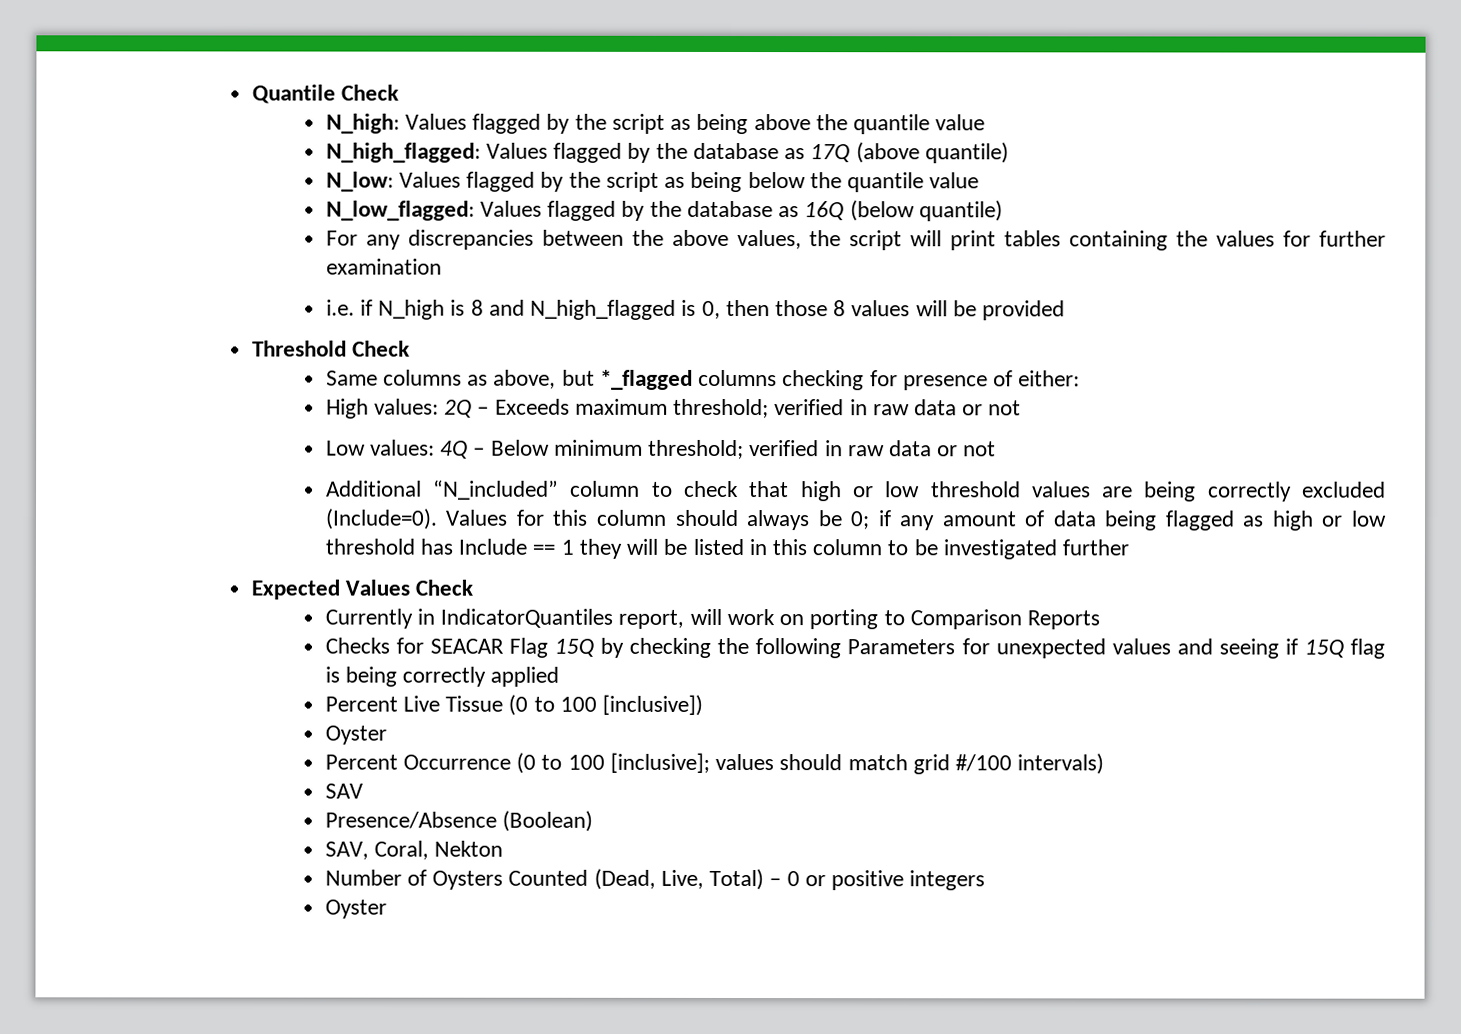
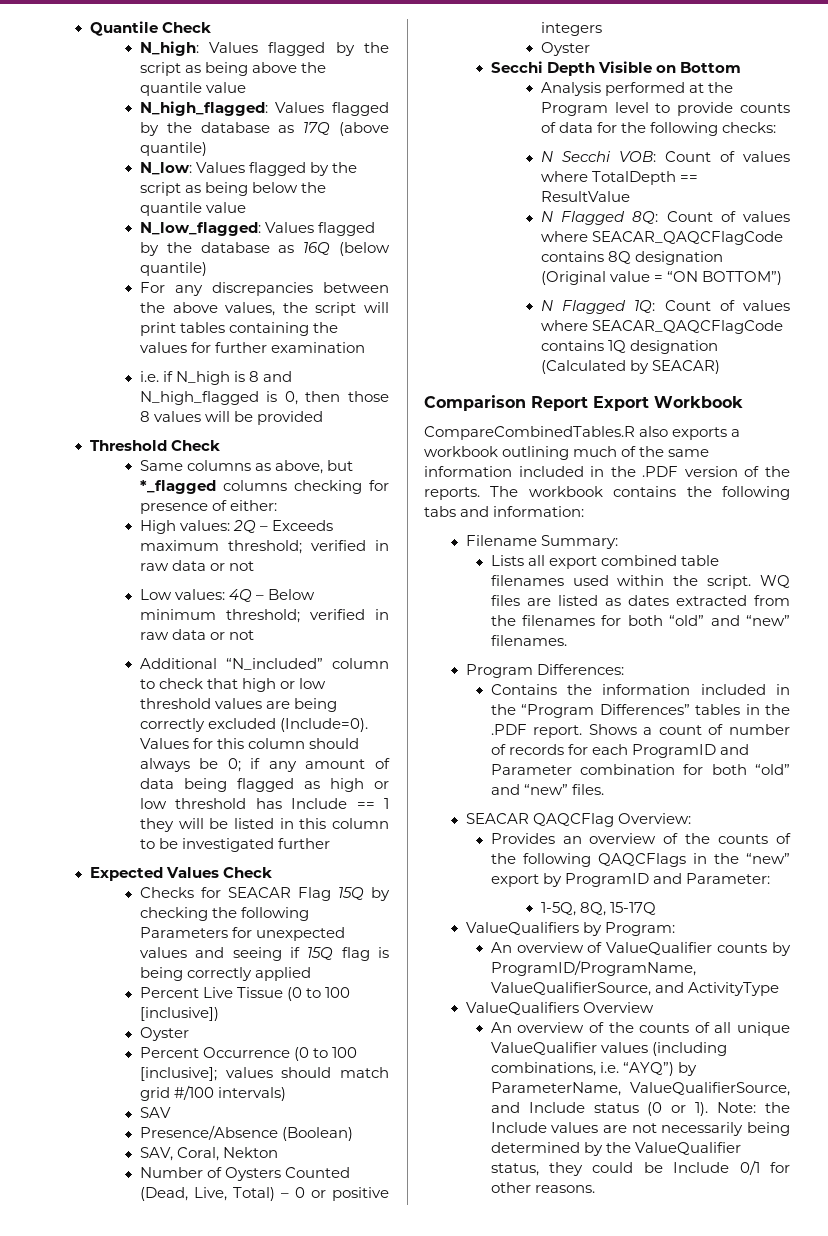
- Currently in IndicatorQuantiles report, will work on porting to Comparison Reports
+ Secchi Depth Visible on Bottom
+ Analysis performed at the Program level to provide counts of data for the following checks:
+ N Secchi VOB: Count of values where TotalDepth == ResultValue
+ N Flagged 8Q: Count of values where SEACAR_QAQCFlagCode contains 8Q designation (Original value = “ON BOTTOM”)
+ N Flagged 1Q: Count of values where SEACAR_QAQCFlagCode contains 1Q designation (Calculated by SEACAR)
+ Comparison Report Export Workbook
+ CompareCombinedTables.R also exports a workbook outlining much of the same information included in the .PDF version of the reports. The workbook contains the following tabs and information:
+ Filename Summary:
+ Lists all export combined table filenames used within the script. WQ files are listed as dates extracted from the filenames for both “old” and “new” filenames.
+ Program Differences:
+ Contains the information included in the “Program Differences” tables in the .PDF report. Shows a count of number of records for each ProgramID and Parameter combination for both “old” and “new” files.
+ SEACAR QAQCFlag Overview:
+ Provides an overview of the counts of the following QAQCFlags in the “new” export by ProgramID and Parameter:
+ 1-5Q, 8Q, 15-17Q
+ ValueQualifiers by Program:
+ An overview of ValueQualifier counts by ProgramID/ProgramName, ValueQualifierSource, and ActivityType
+ ValueQualifiers Overview
+ An overview of the counts of all unique ValueQualifier values (including combinations, i.e. “AYQ”) by ParameterName, ValueQualifierSource, and Include status (0 or 1). Note: the Include values are not necessarily being determined by the ValueQualifier status, they could be Include 0/1 for other reasons.

